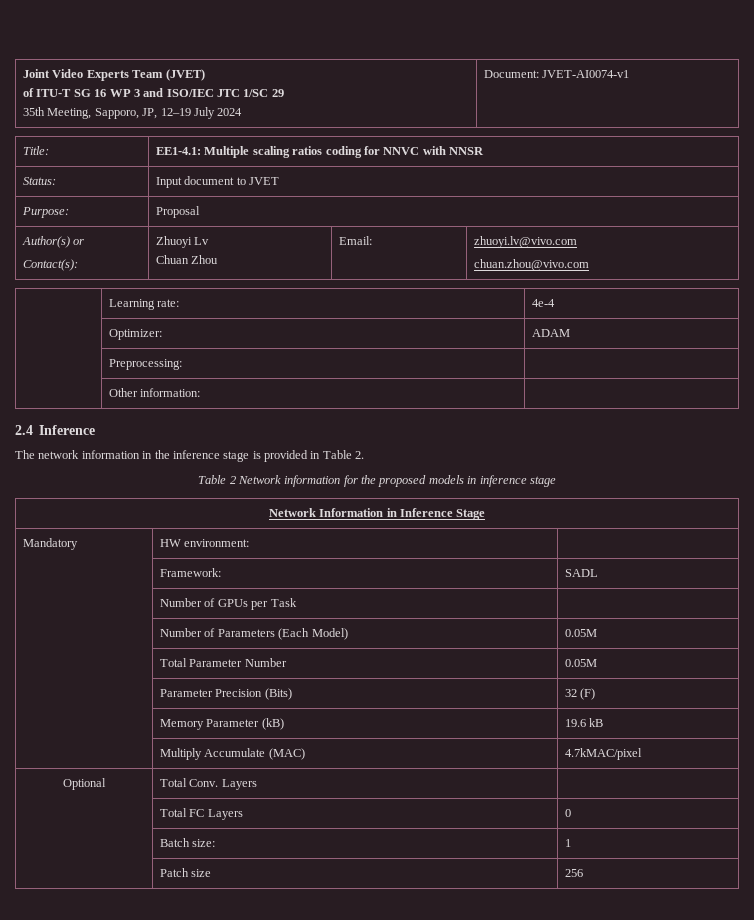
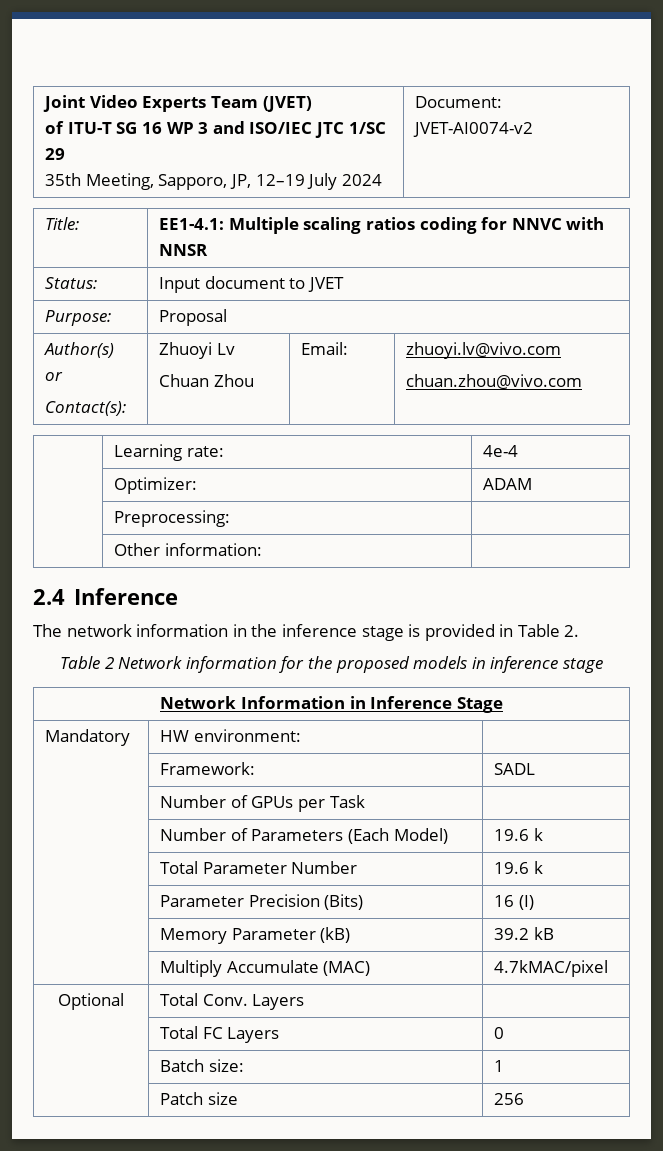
  Joint Video Experts Team (JVET)
  of ITU-T SG 16 WP 3 and ISO/IEC JTC 1/SC 29
- 35th Meeting, Sapporo, JP, 12–19 July 2024 | Document: JVET-AI0074-v1
+ 35th Meeting, Sapporo, JP, 12–19 July 2024 | Document: JVET-AI0074-v2
- | Number of Parameters (Each Model) | 0.05M
+ | Number of Parameters (Each Model) | 19.6 k
- | Total Parameter Number | 0.05M
+ | Total Parameter Number | 19.6 k
- | Parameter Precision (Bits) | 32 (F)
+ | Parameter Precision (Bits) | 16 (I)
- | Memory Parameter (kB) | 19.6 kB
+ | Memory Parameter (kB) | 39.2 kB

